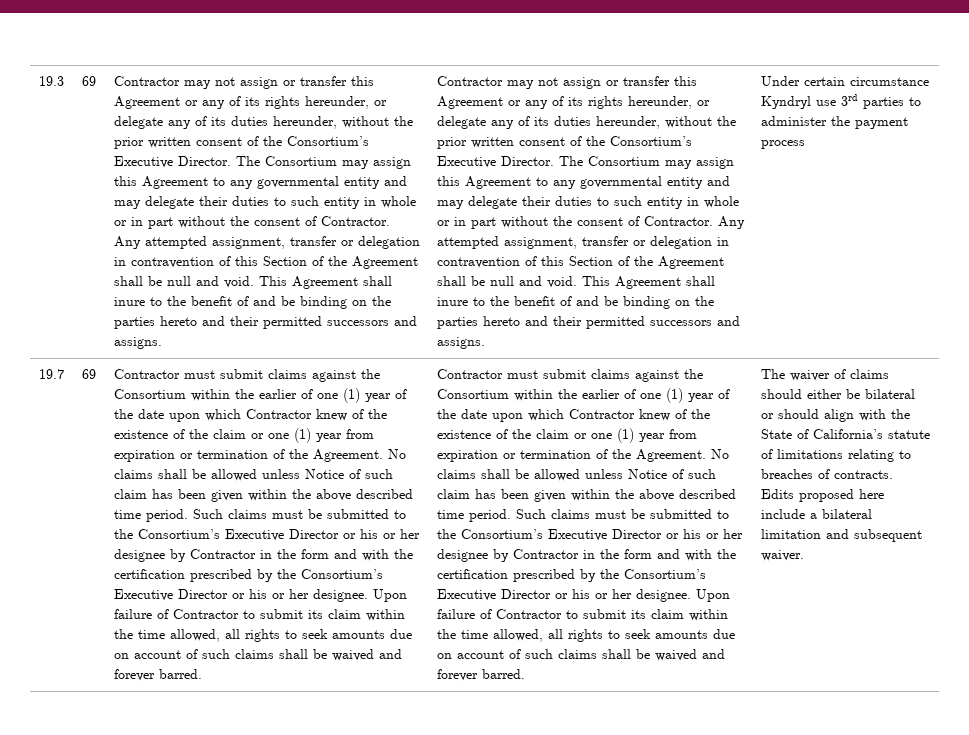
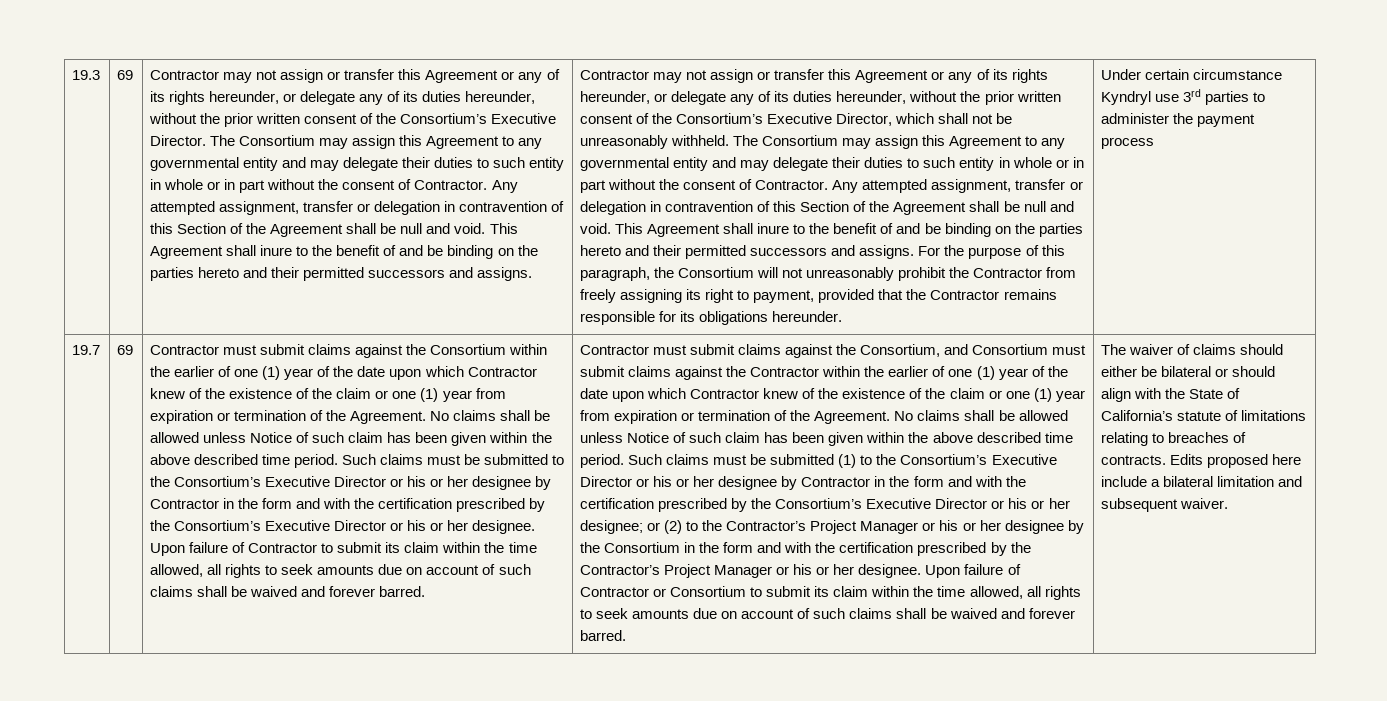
- This Agreement shall inure to the benefit of and be binding on the parties hereto and their permitted successors and assigns. | Contractor may not assign or transfer this Agreement or any of its rights hereunder, or delegate any of its duties hereunder, without the prior written consent of the Consortium’s Executive Director.
+ This Agreement shall inure to the benefit of and be binding on the parties hereto and their permitted successors and assigns. | Contractor may not assign or transfer this Agreement or any of its rights hereunder, or delegate any of its duties hereunder, without the prior written consent of the Consortium’s Executive Director, which shall not be unreasonably withheld.
+ For the purpose of this paragraph, the Consortium will not unreasonably prohibit the Contractor from freely assigning its right to payment, provided that the Contractor remains responsible for its obligations hereunder.
- Upon failure of Contractor to submit its claim within the time allowed, all rights to seek amounts due on account of such claims shall be waived and forever barred. | Contractor must submit claims against the Consortium within the earlier of one (1) year of the date upon which Contractor knew of the existence of the claim or one (1) year from expiration or termination of the Agreement. No claims shall be allowed unless Notice of such claim has been given within the above described time period. Such claims must be submitted to the Consortium’s Executive Director or his or her designee by Contractor in the form and with the certification prescribed by the Consortium’s Executive Director or his or her designee. Upon failure of Contractor to submit its claim within the time allowed, all rights to seek amounts due on account of such claims shall be waived and forever barred.
+ Upon failure of Contractor to submit its claim within the time allowed, all rights to seek amounts due on account of such claims shall be waived and forever barred. | Contractor must submit claims against the Consortium, and Consortium must submit claims against the Contractor within the earlier of one (1) year of the date upon which Contractor knew of the existence of the claim or one (1) year from expiration or termination of the Agreement. No claims shall be allowed unless Notice of such claim has been given within the above described time period. Such claims must be submitted (1) to the Consortium’s Executive Director or his or her designee by Contractor in the form and with the certification prescribed by the Consortium’s Executive Director or his or her designee; or (2) to the Contractor’s Project Manager or his or her designee by the Consortium in the form and with the certification prescribed by the Contractor’s Project Manager or his or her designee. Upon failure of Contractor or Consortium to submit its claim within the time allowed, all rights to seek amounts due on account of such claims shall be waived and forever barred.

